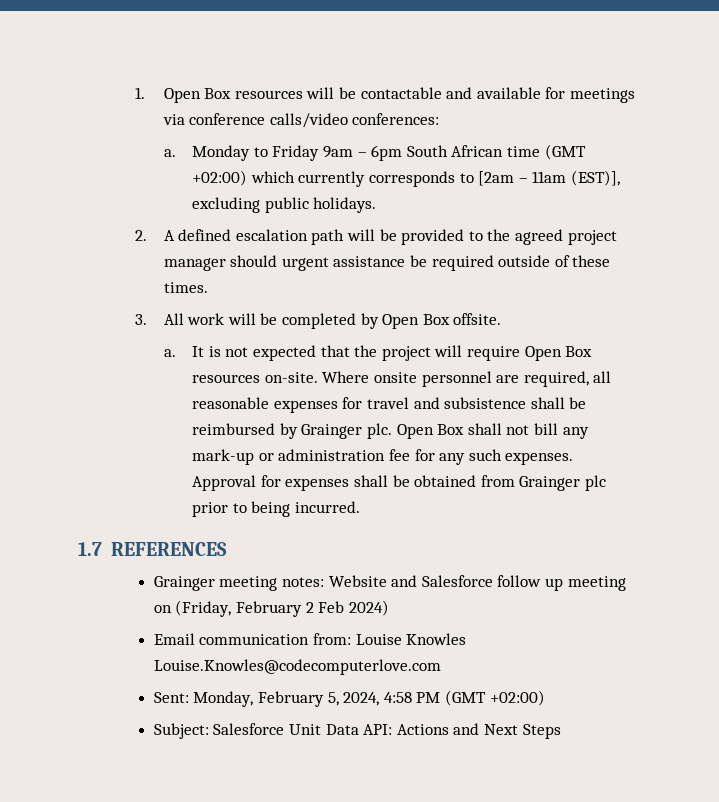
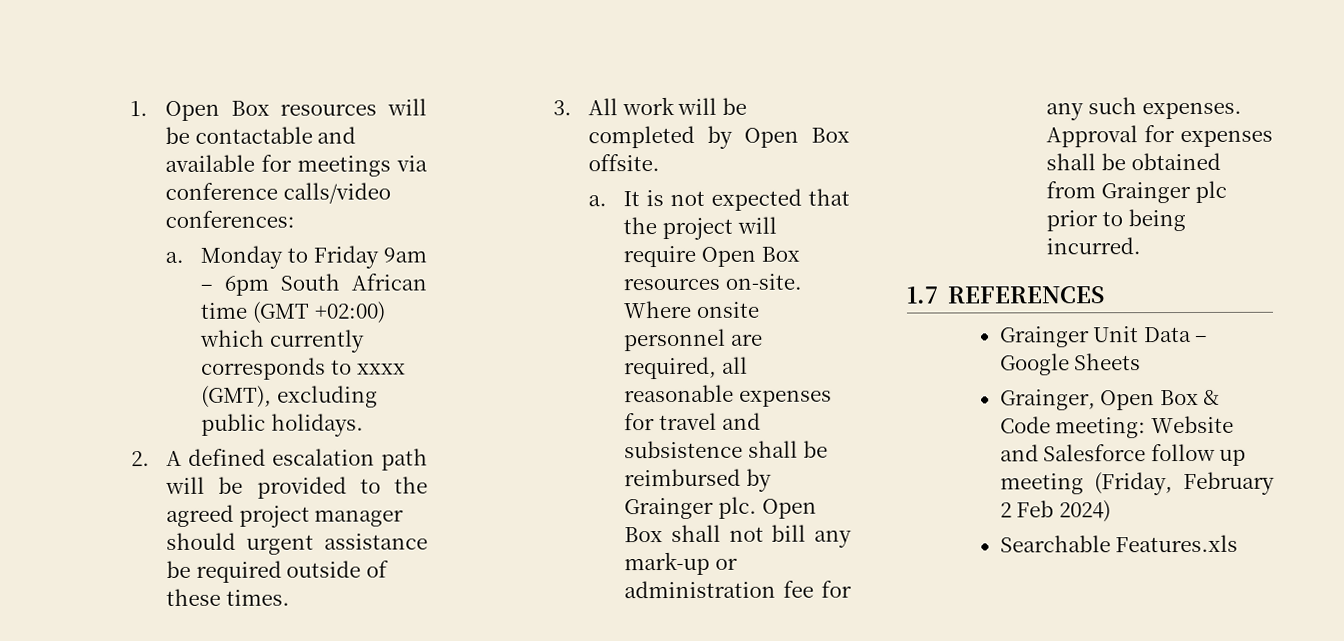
- Monday to Friday 9am – 6pm South African time (GMT +02:00) which currently corresponds to [2am – 11am (EST)], excluding public holidays.
+ Monday to Friday 9am – 6pm South African time (GMT +02:00) which currently corresponds to xxxx (GMT), excluding public holidays.
- Grainger meeting notes: Website and Salesforce follow up meeting on (Friday, February 2 Feb 2024)
+ Grainger Unit Data – Google Sheets
+ Grainger, Open Box & Code meeting: Website and Salesforce follow up meeting (Friday, February 2 Feb 2024)
- Email communication from: Louise Knowles Louise.Knowles@codecomputerlove.com
- Sent: Monday, February 5, 2024, 4:58 PM (GMT +02:00)
- Subject: Salesforce Unit Data API: Actions and Next Steps
+ Searchable Features.xls

